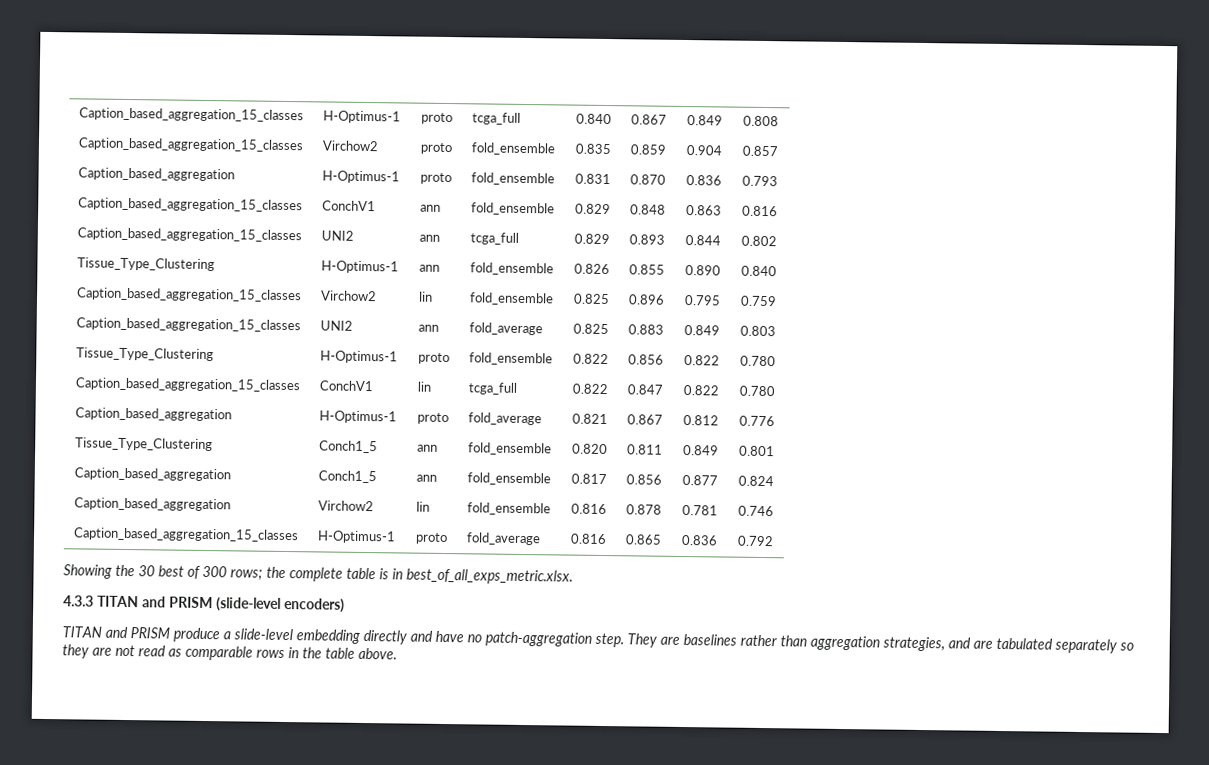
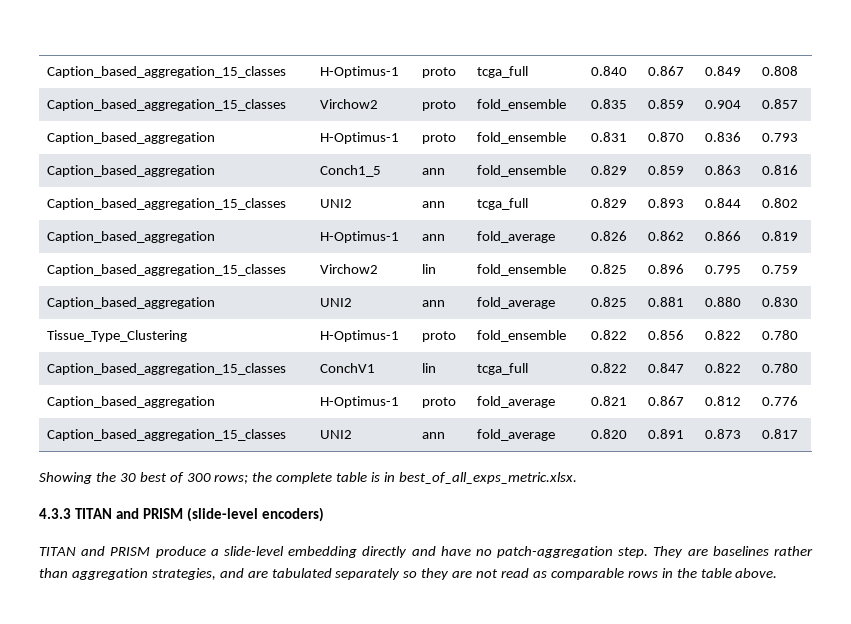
- Caption_based_aggregation_15_classes | ConchV1 | ann | fold_ensemble | 0.829 | 0.848 | 0.863 | 0.816
+ Caption_based_aggregation | Conch1_5 | ann | fold_ensemble | 0.829 | 0.859 | 0.863 | 0.816
- Tissue_Type_Clustering | H-Optimus-1 | ann | fold_ensemble | 0.826 | 0.855 | 0.890 | 0.840
+ Caption_based_aggregation | H-Optimus-1 | ann | fold_average | 0.826 | 0.862 | 0.866 | 0.819
- Caption_based_aggregation_15_classes | UNI2 | ann | fold_average | 0.825 | 0.883 | 0.849 | 0.803
+ Caption_based_aggregation | UNI2 | ann | fold_average | 0.825 | 0.881 | 0.880 | 0.830
- Tissue_Type_Clustering | Conch1_5 | ann | fold_ensemble | 0.820 | 0.811 | 0.849 | 0.801
- Caption_based_aggregation | Conch1_5 | ann | fold_ensemble | 0.817 | 0.856 | 0.877 | 0.824
- Caption_based_aggregation | Virchow2 | lin | fold_ensemble | 0.816 | 0.878 | 0.781 | 0.746
- Caption_based_aggregation_15_classes | H-Optimus-1 | proto | fold_average | 0.816 | 0.865 | 0.836 | 0.792
+ Caption_based_aggregation_15_classes | UNI2 | ann | fold_average | 0.820 | 0.891 | 0.873 | 0.817

